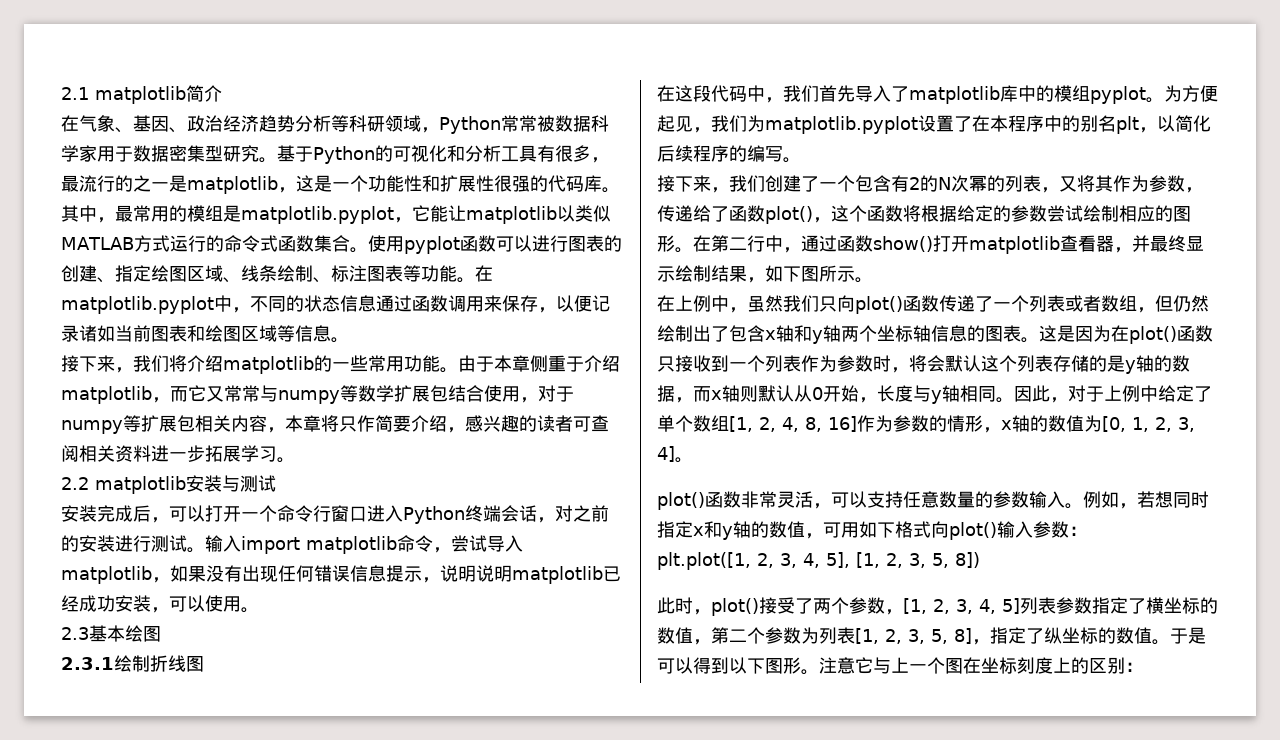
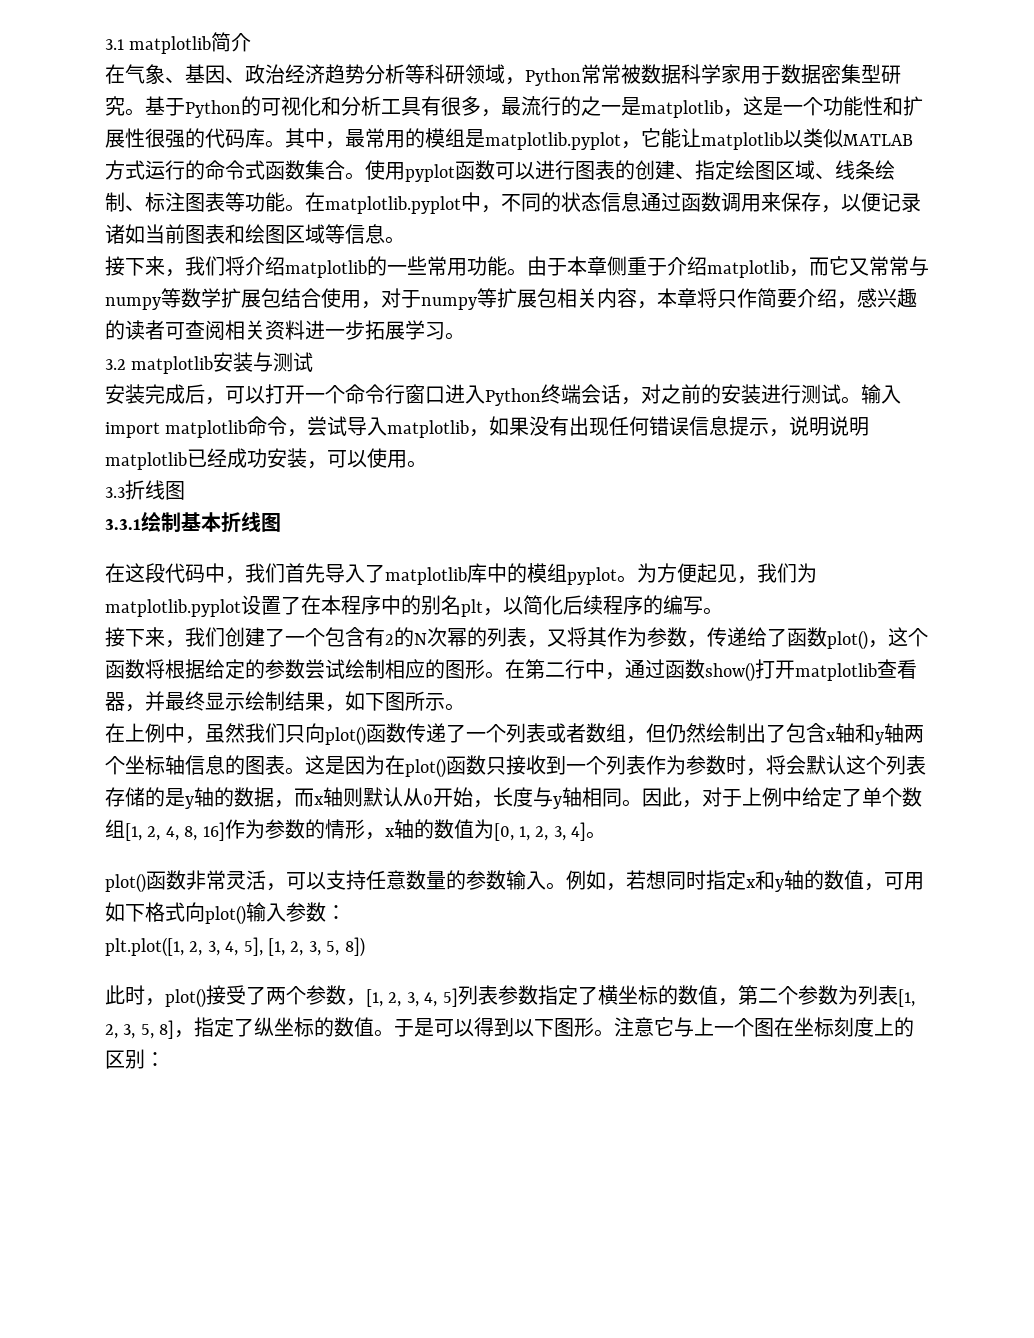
- 2.1 matplotlib简介
+ 3.1 matplotlib简介
- 2.2 matplotlib安装与测试
+ 3.2 matplotlib安装与测试
- 2.3基本绘图
- 2.3.1绘制折线图
+ 3.3折线图
+ 3.3.1绘制基本折线图

